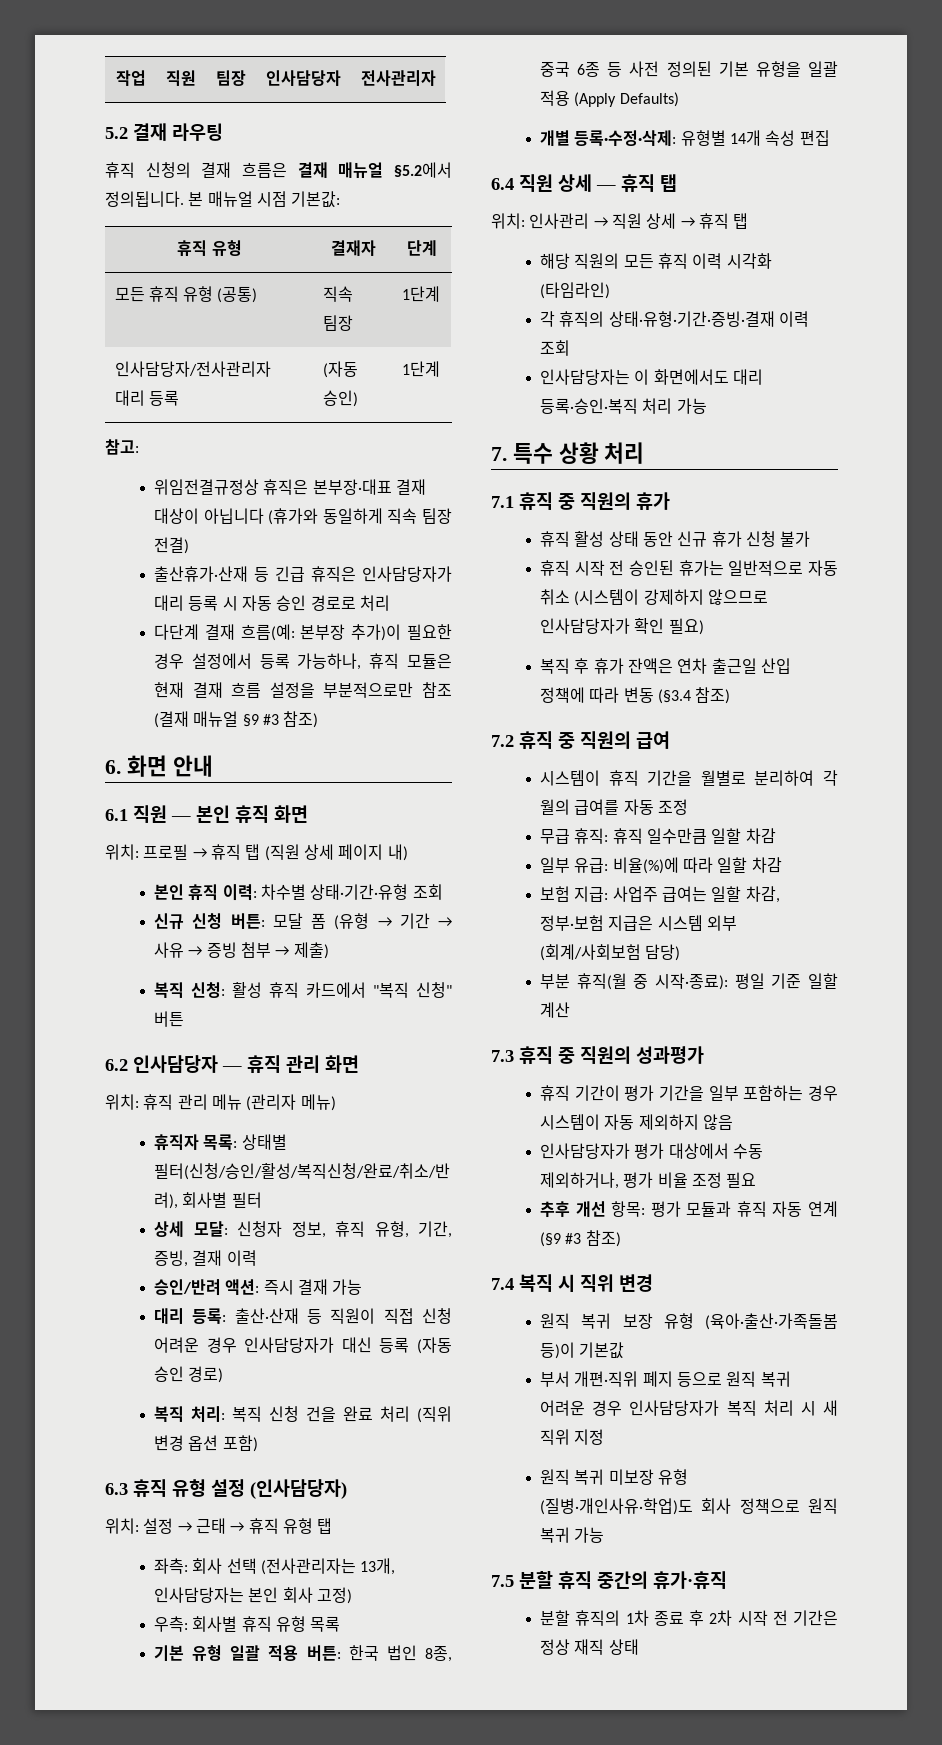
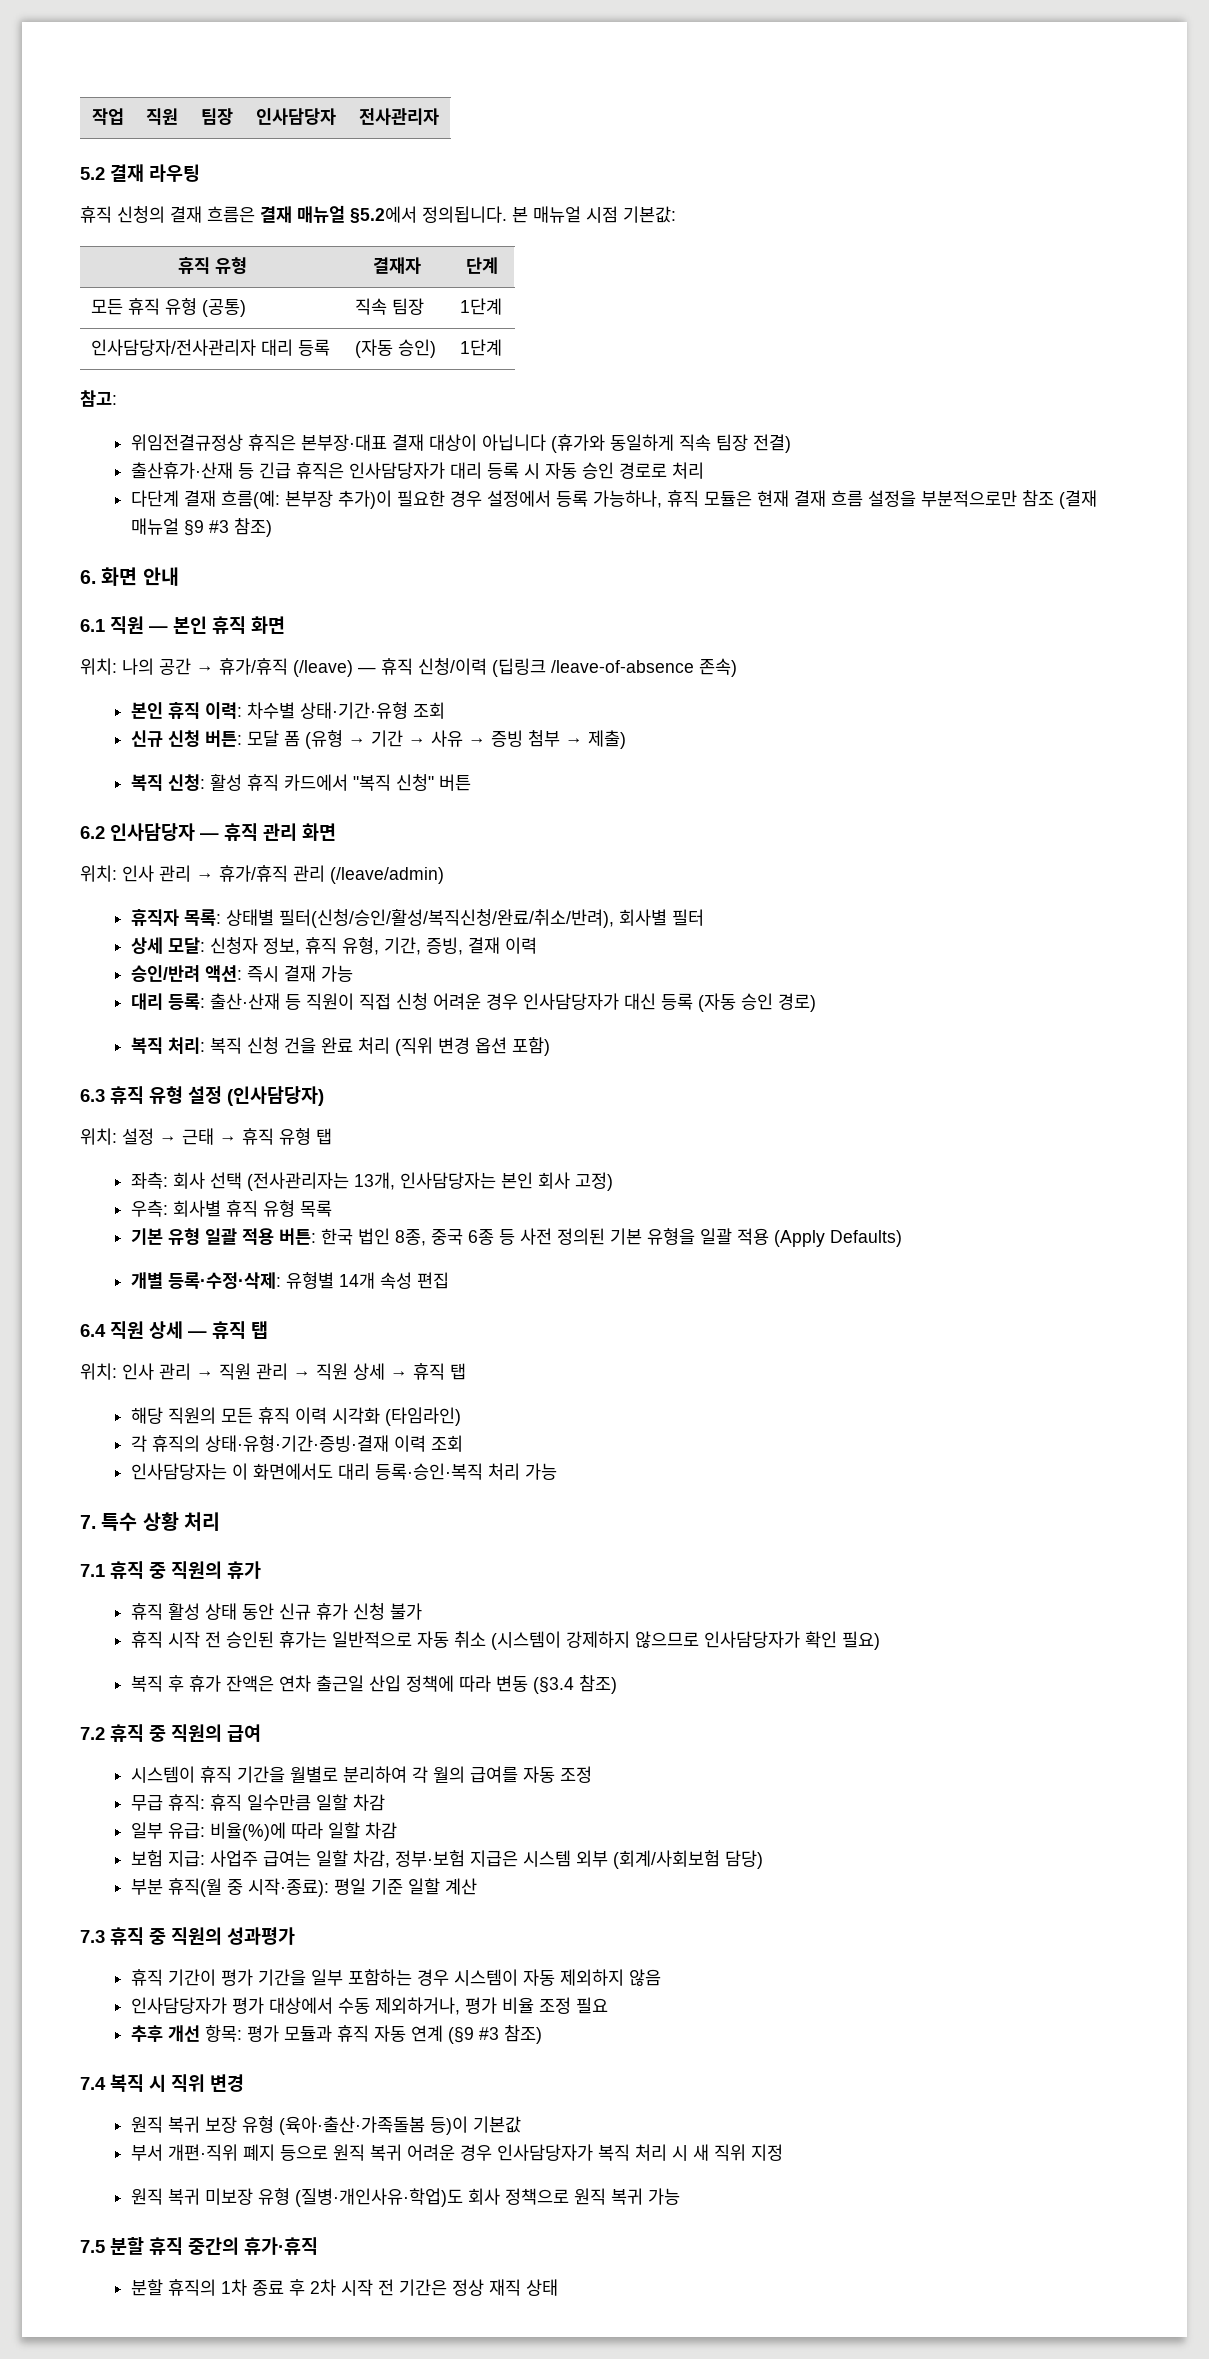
- 위치: 프로필 → 휴직 탭 (직원 상세 페이지 내)
+ 위치: 나의 공간 → 휴가/휴직 (/leave) — 휴직 신청/이력 (딥링크 /leave-of-absence 존속)
- 위치: 휴직 관리 메뉴 (관리자 메뉴)
+ 위치: 인사 관리 → 휴가/휴직 관리 (/leave/admin)
- 위치: 인사관리 → 직원 상세 → 휴직 탭
+ 위치: 인사 관리 → 직원 관리 → 직원 상세 → 휴직 탭

